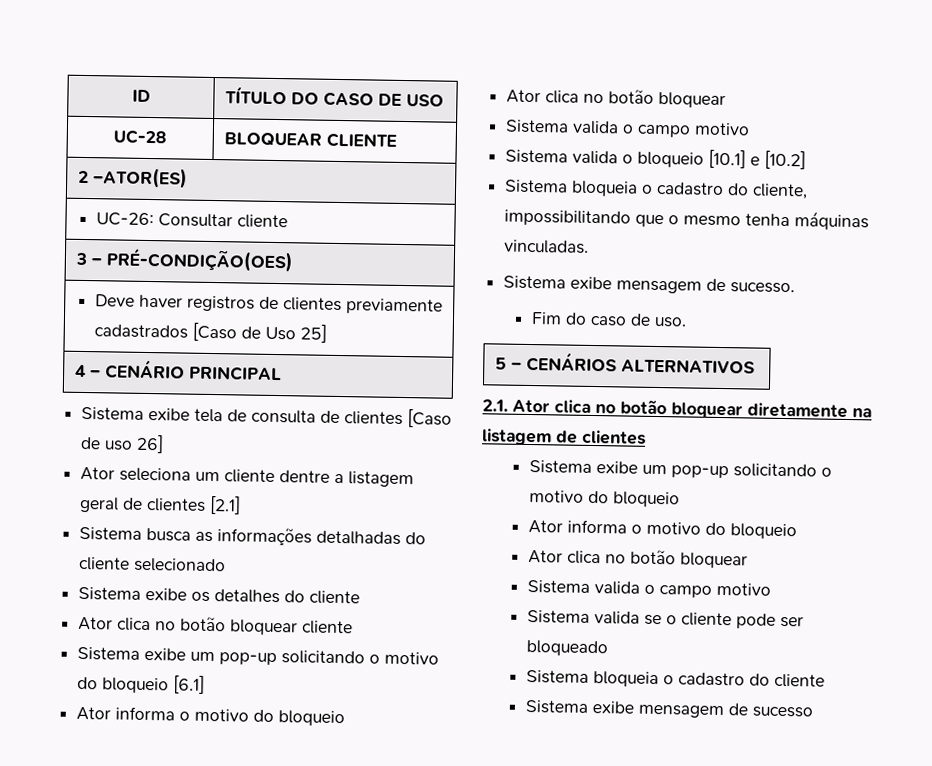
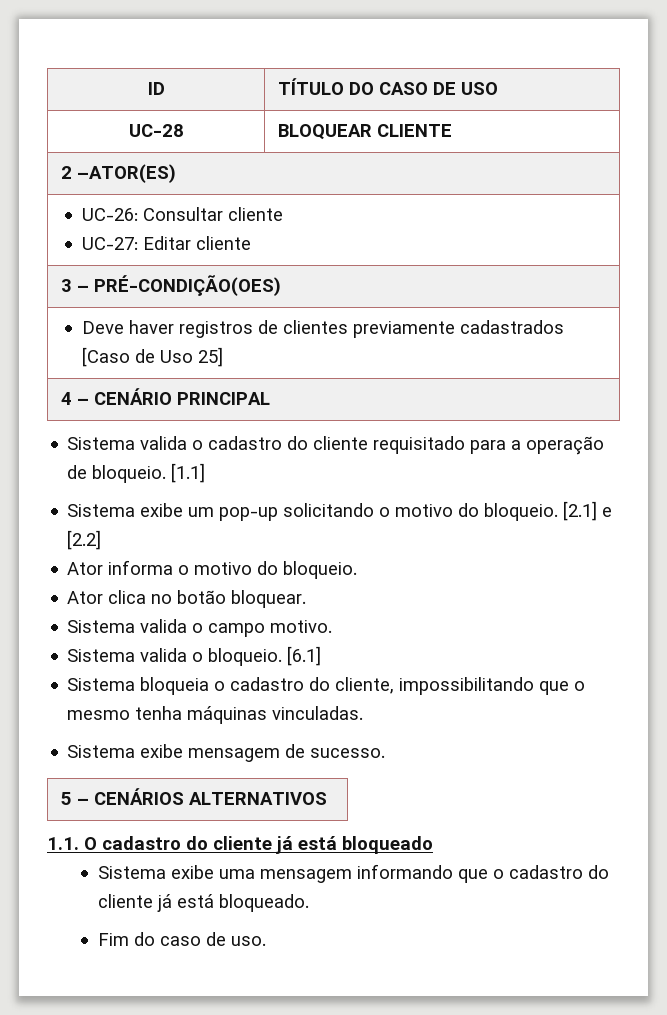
  UC-26: Consultar cliente
+ UC-27: Editar cliente
- Sistema exibe tela de consulta de clientes [Caso de uso 26]
- Ator seleciona um cliente dentre a listagem geral de clientes [2.1]
- Sistema busca as informações detalhadas do cliente selecionado
- Sistema exibe os detalhes do cliente
- Ator clica no botão bloquear cliente
- Sistema exibe um pop-up solicitando o motivo do bloqueio [6.1]
- Ator informa o motivo do bloqueio
- Ator clica no botão bloquear
- Sistema valida o campo motivo
- Sistema valida o bloqueio [10.1] e [10.2]
+ Sistema valida o cadastro do cliente requisitado para a operação de bloqueio. [1.1]
+ Sistema exibe um pop-up solicitando o motivo do bloqueio. [2.1] e [2.2]
+ Ator informa o motivo do bloqueio.
+ Ator clica no botão bloquear.
+ Sistema valida o campo motivo.
+ Sistema valida o bloqueio. [6.1]
+ 5 – CENÁRIOS ALTERNATIVOS
+ 1.1. O cadastro do cliente já está bloqueado
+ Sistema exibe uma mensagem informando que o cadastro do cliente já está bloqueado.
- 5 – CENÁRIOS ALTERNATIVOS
- 2.1. Ator clica no botão bloquear diretamente na listagem de clientes
- Sistema exibe um pop-up solicitando o motivo do bloqueio
- Ator informa o motivo do bloqueio
- Ator clica no botão bloquear
- Sistema valida o campo motivo
- Sistema valida se o cliente pode ser bloqueado
- Sistema bloqueia o cadastro do cliente
- Sistema exibe mensagem de sucesso

